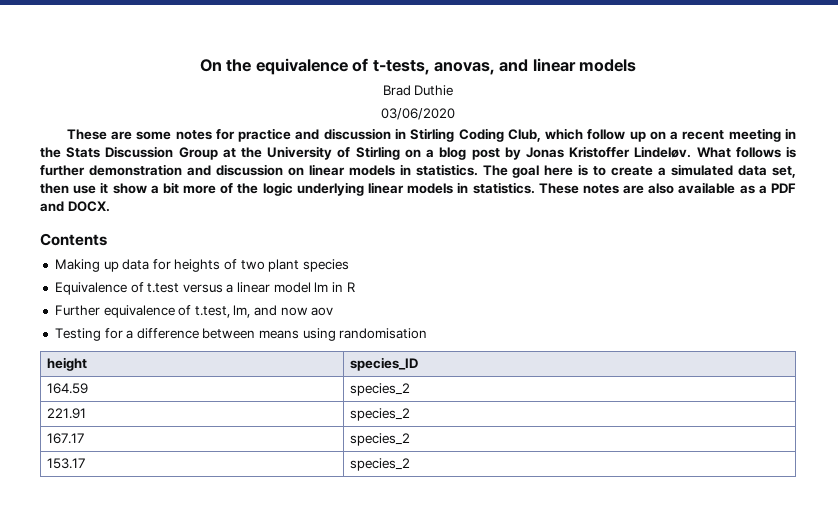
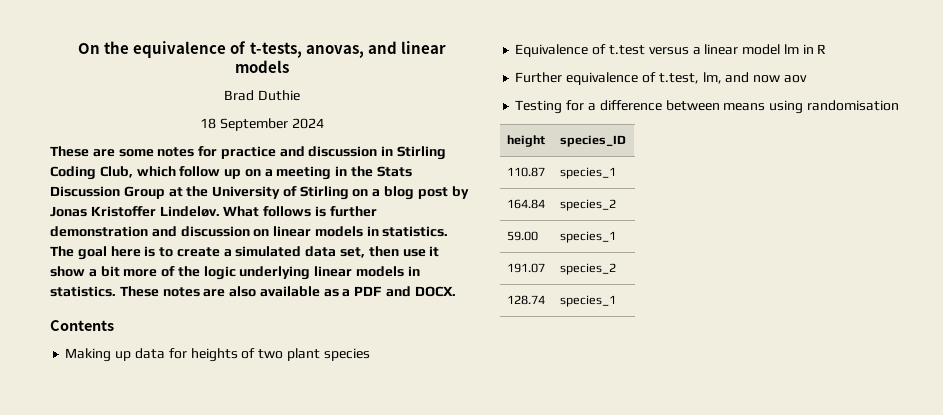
- 03/06/2020
+ 18 September 2024
- These are some notes for practice and discussion in Stirling Coding Club, which follow up on a recent meeting in the Stats Discussion Group at the University of Stirling on a blog post by Jonas Kristoffer Lindeløv.
+ These are some notes for practice and discussion in Stirling Coding Club, which follow up on a meeting in the Stats Discussion Group at the University of Stirling on a blog post by Jonas Kristoffer Lindeløv.
- 164.59 | species_2
- 221.91 | species_2
- 167.17 | species_2
- 153.17 | species_2
+ 110.87 | species_1
+ 164.84 | species_2
+ 59.00 | species_1
+ 191.07 | species_2
+ 128.74 | species_1

